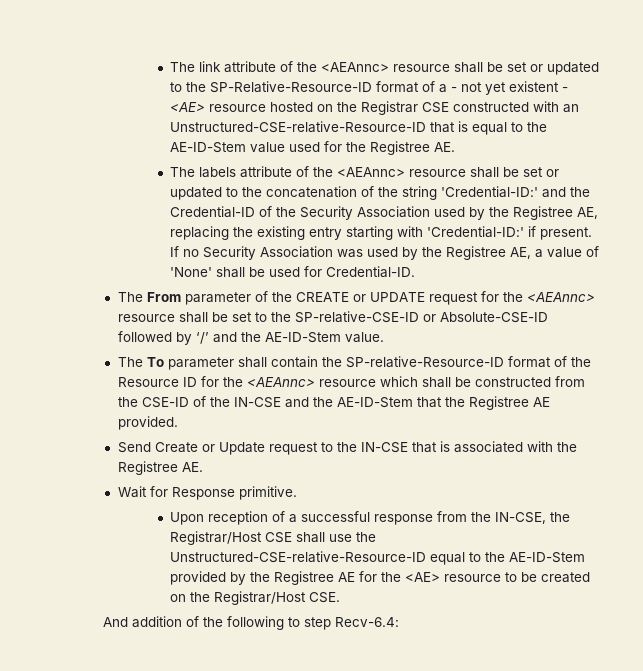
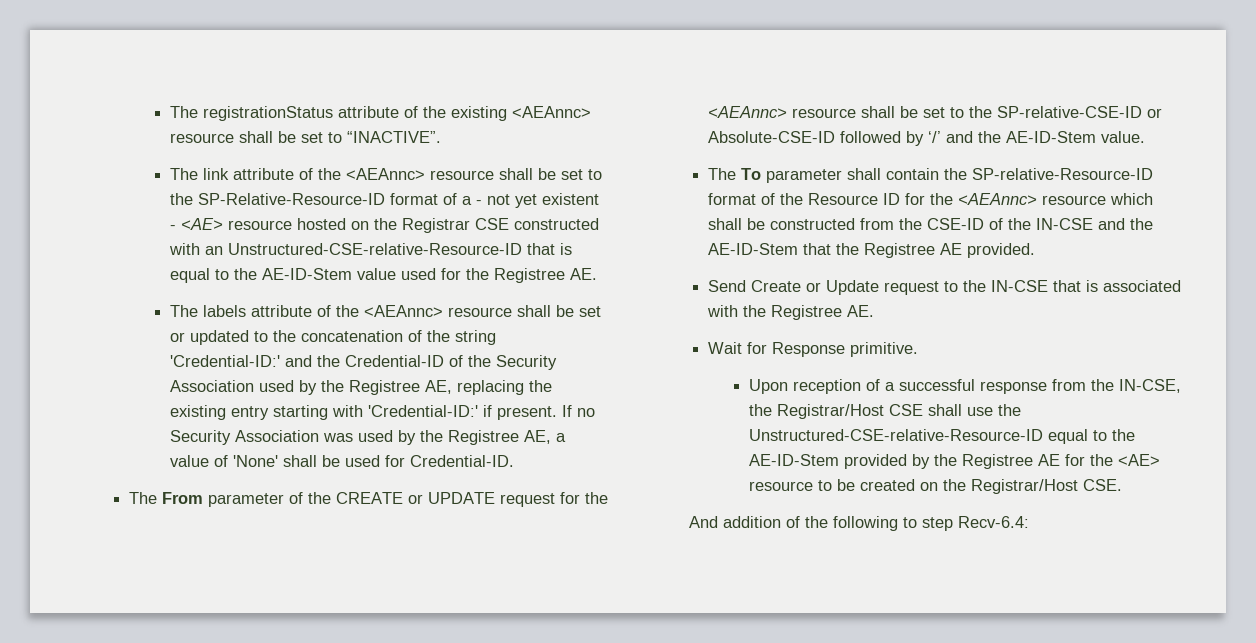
- The link attribute of the <AEAnnc> resource shall be set or updated to the SP-Relative-Resource-ID format of a - not yet existent - <AE> resource hosted on the Registrar CSE constructed with an Unstructured-CSE-relative-Resource-ID that is equal to the AE-ID-Stem value used for the Registree AE.
+ The registrationStatus attribute of the existing <AEAnnc> resource shall be set to “INACTIVE”.
+ The link attribute of the <AEAnnc> resource shall be set to the SP-Relative-Resource-ID format of a - not yet existent - <AE> resource hosted on the Registrar CSE constructed with an Unstructured-CSE-relative-Resource-ID that is equal to the AE-ID-Stem value used for the Registree AE.

